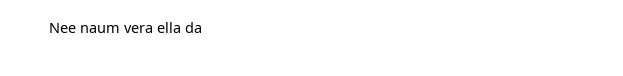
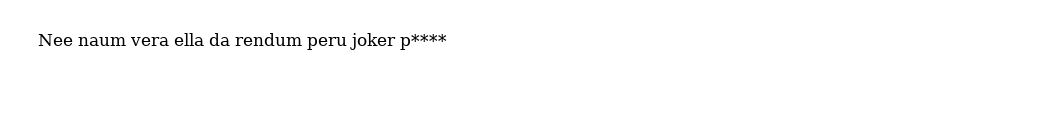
- Nee naum vera ella da
+ Nee naum vera ella da rendum peru joker p****

